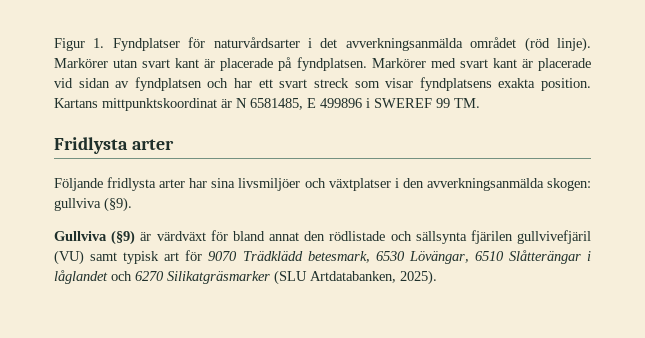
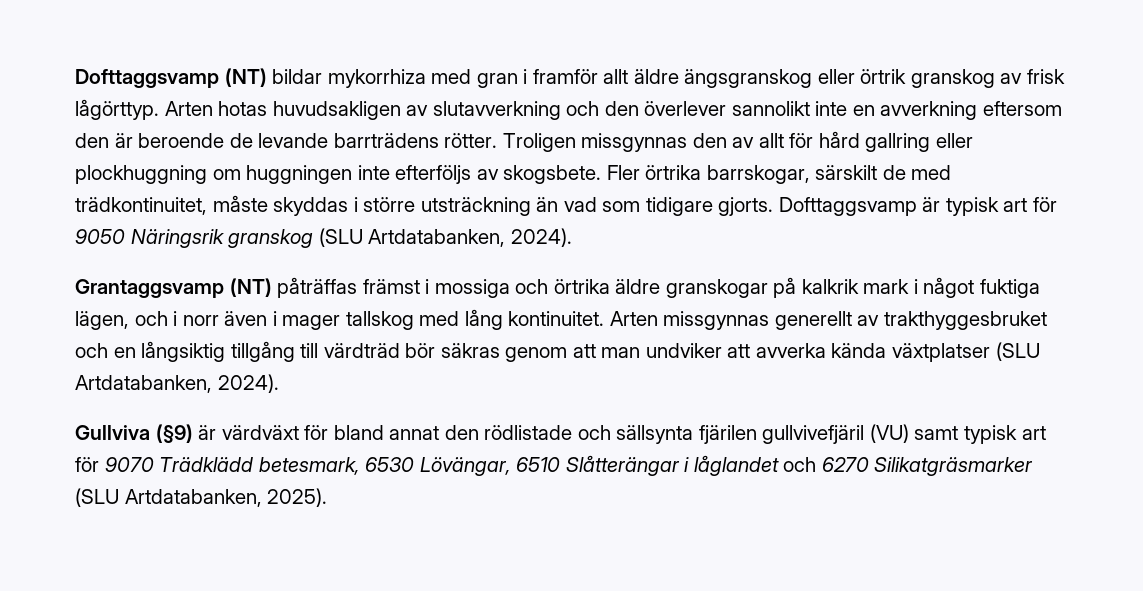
- Figur 1. Fyndplatser för naturvårdsarter i det avverkningsanmälda området (röd linje). Markörer utan svart kant är placerade på fyndplatsen. Markörer med svart kant är placerade vid sidan av fyndplatsen och har ett svart streck som visar fyndplatsens exakta position. Kartans mittpunktskoordinat är N 6581485, E 499896 i SWEREF 99 TM.
- Fridlysta arter
- Följande fridlysta arter har sina livsmiljöer och växtplatser i den avverkningsanmälda skogen: gullviva (§9).
+ Dofttaggsvamp (NT) bildar mykorrhiza med gran i framför allt äldre ängsgranskog eller örtrik granskog av frisk lågörttyp. Arten hotas huvudsakligen av slutavverkning och den överlever sannolikt inte en avverkning eftersom den är beroende de levande barrträdens rötter. Troligen missgynnas den av allt för hård gallring eller plockhuggning om huggningen inte efterföljs av skogsbete. Fler örtrika barrskogar, särskilt de med trädkontinuitet, måste skyddas i större utsträckning än vad som tidigare gjorts. Dofttaggsvamp är typisk art för 9050 Näringsrik granskog (SLU Artdatabanken, 2024).
+ Grantaggsvamp (NT) påträffas främst i mossiga och örtrika äldre granskogar på kalkrik mark i något fuktiga lägen, och i norr även i mager tallskog med lång kontinuitet. Arten missgynnas generellt av trakthyggesbruket och en långsiktig tillgång till värdträd bör säkras genom att man undviker att avverka kända växtplatser (SLU Artdatabanken, 2024).

